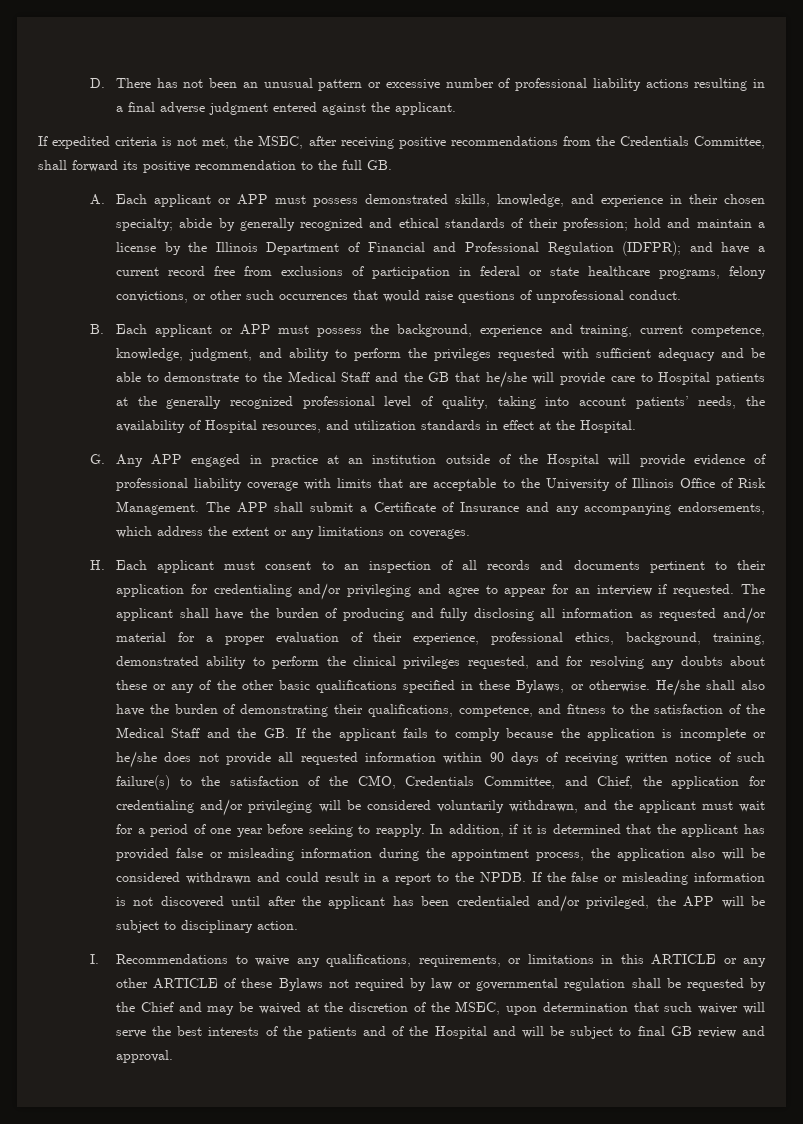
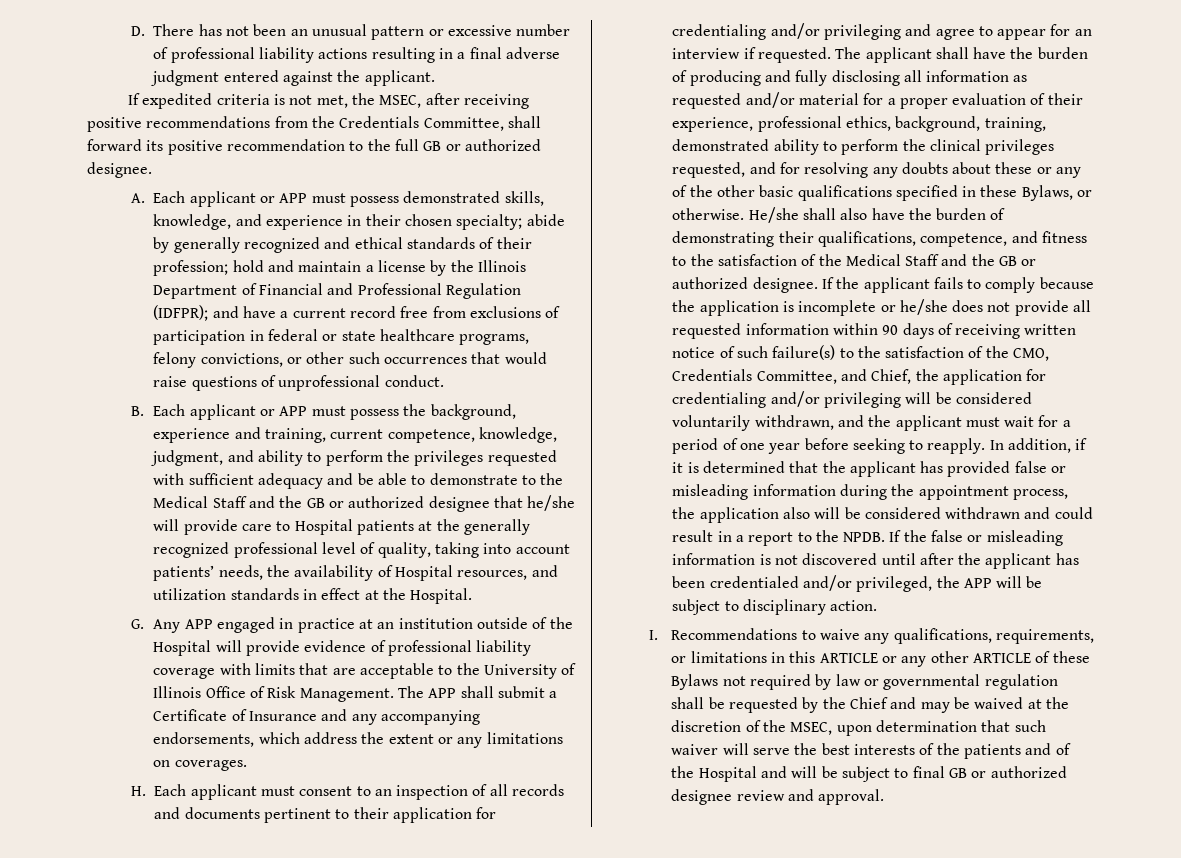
- If expedited criteria is not met, the MSEC, after receiving positive recommendations from the Credentials Committee, shall forward its positive recommendation to the full GB.
+ If expedited criteria is not met, the MSEC, after receiving positive recommendations from the Credentials Committee, shall forward its positive recommendation to the full GB or authorized designee.
- B. Each applicant or APP must possess the background, experience and training, current competence, knowledge, judgment, and ability to perform the privileges requested with sufficient adequacy and be able to demonstrate to the Medical Staff and the GB that he/she will provide care to Hospital patients at the generally recognized professional level of quality, taking into account patients’ needs, the availability of Hospital resources, and utilization standards in effect at the Hospital.
+ B. Each applicant or APP must possess the background, experience and training, current competence, knowledge, judgment, and ability to perform the privileges requested with sufficient adequacy and be able to demonstrate to the Medical Staff and the GB or authorized designee that he/she will provide care to Hospital patients at the generally recognized professional level of quality, taking into account patients’ needs, the availability of Hospital resources, and utilization standards in effect at the Hospital.
- He/she shall also have the burden of demonstrating their qualifications, competence, and fitness to the satisfaction of the Medical Staff and the GB. If the applicant fails to comply because the application is incomplete or he/she does not provide all requested information within 90 days of receiving written notice of such failure(s) to the satisfaction of the CMO, Credentials Committee, and Chief, the application for credentialing and/or privileging will be considered voluntarily withdrawn, and the applicant must wait for a period of one year before seeking to reapply.
+ He/she shall also have the burden of demonstrating their qualifications, competence, and fitness to the satisfaction of the Medical Staff and the GB or authorized designee. If the applicant fails to comply because the application is incomplete or he/she does not provide all requested information within 90 days of receiving written notice of such failure(s) to the satisfaction of the CMO, Credentials Committee, and Chief, the application for credentialing and/or privileging will be considered voluntarily withdrawn, and the applicant must wait for a period of one year before seeking to reapply.
- I. Recommendations to waive any qualifications, requirements, or limitations in this ARTICLE or any other ARTICLE of these Bylaws not required by law or governmental regulation shall be requested by the Chief and may be waived at the discretion of the MSEC, upon determination that such waiver will serve the best interests of the patients and of the Hospital and will be subject to final GB review and approval.
+ I. Recommendations to waive any qualifications, requirements, or limitations in this ARTICLE or any other ARTICLE of these Bylaws not required by law or governmental regulation shall be requested by the Chief and may be waived at the discretion of the MSEC, upon determination that such waiver will serve the best interests of the patients and of the Hospital and will be subject to final GB or authorized designee review and approval.

